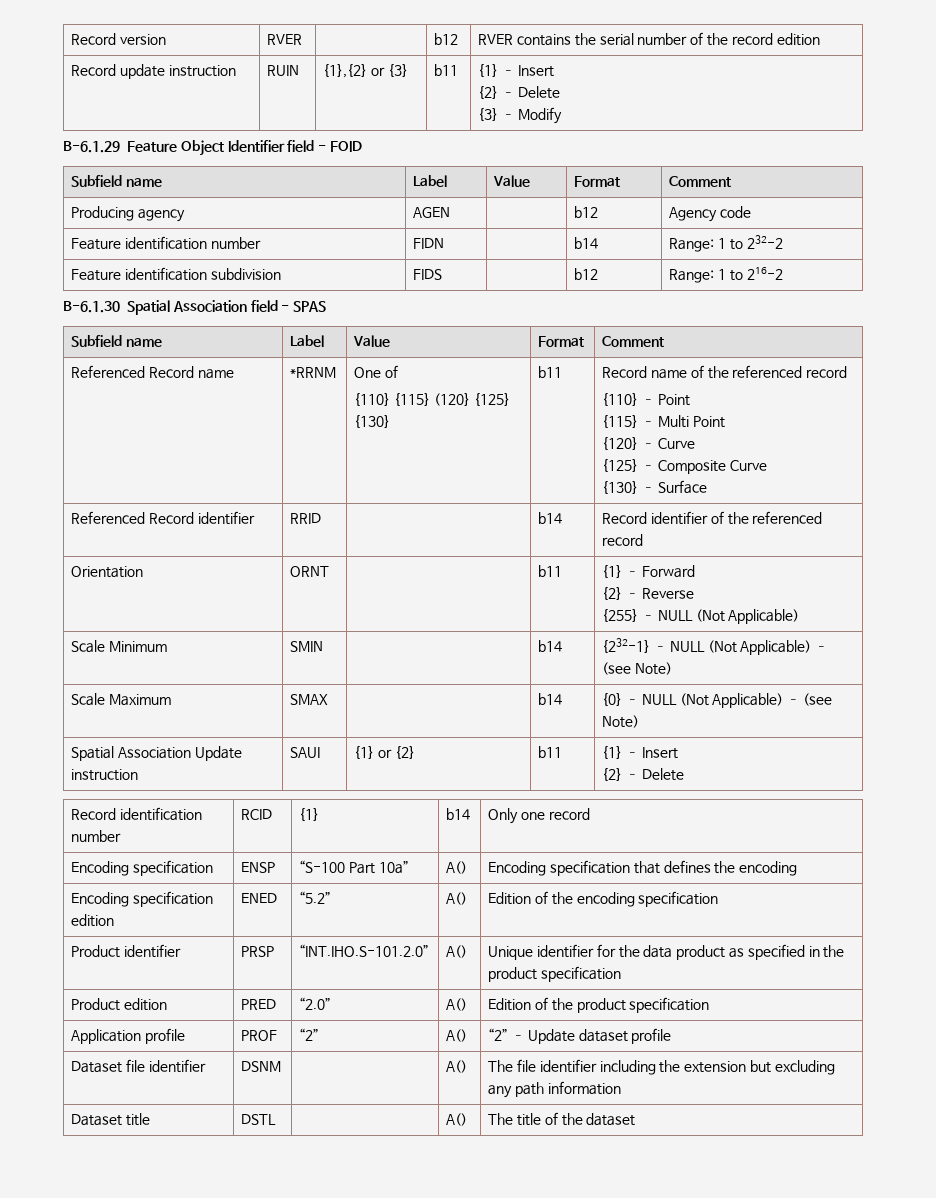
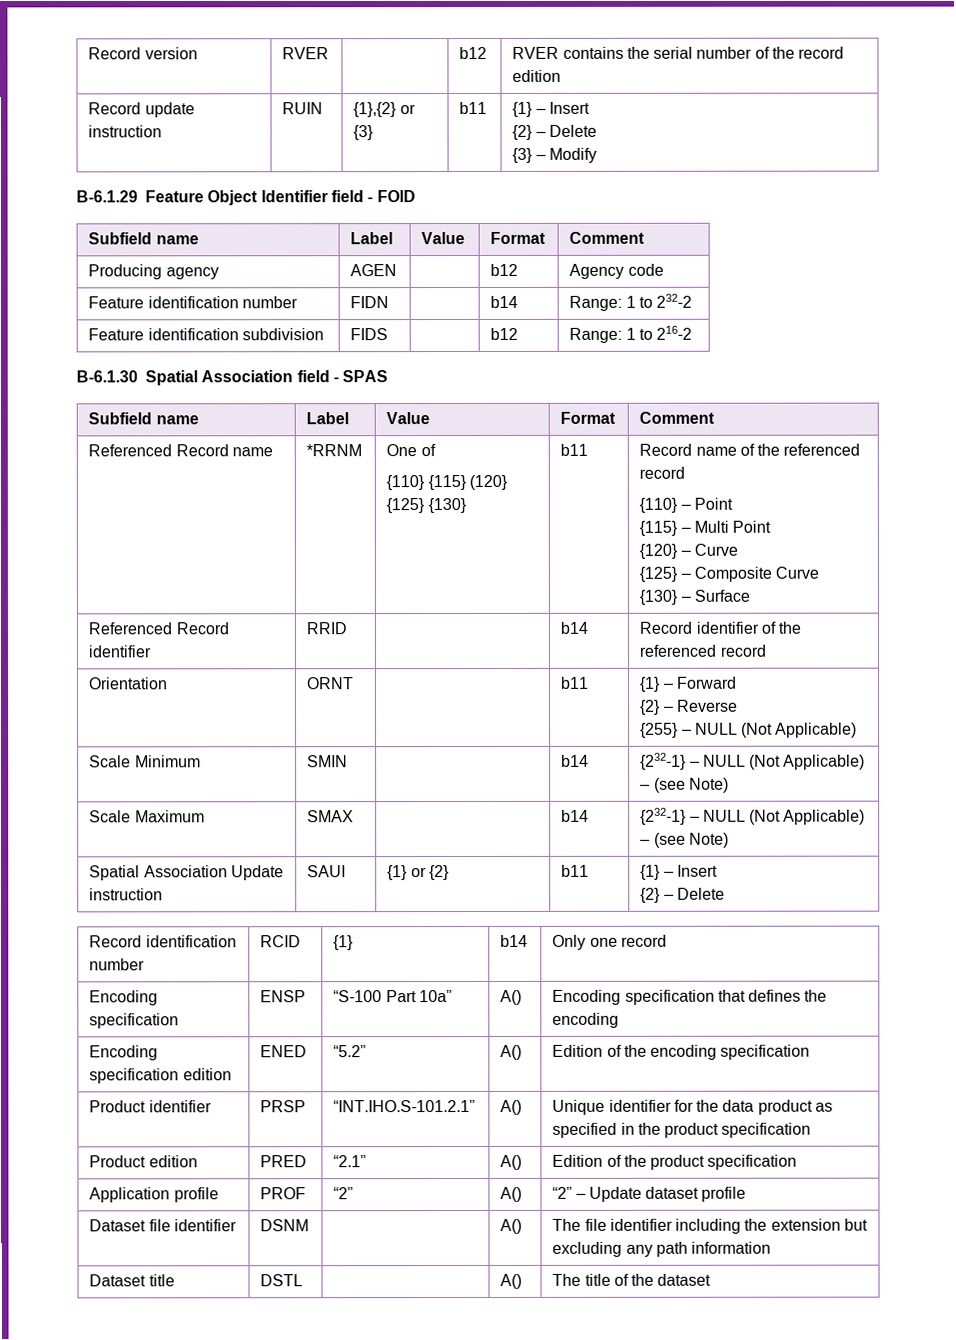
- Scale Maximum | SMAX | | b14 | {0} – NULL (Not Applicable) – (see Note)
+ Scale Maximum | SMAX | | b14 | {232-1} – NULL (Not Applicable) – (see Note)
- Product identifier | PRSP | “INT.IHO.S-101.2.0” | A() | Unique identifier for the data product as specified in the product specification
+ Product identifier | PRSP | “INT.IHO.S-101.2.1” | A() | Unique identifier for the data product as specified in the product specification
- Product edition | PRED | “2.0” | A() | Edition of the product specification
+ Product edition | PRED | “2.1” | A() | Edition of the product specification

